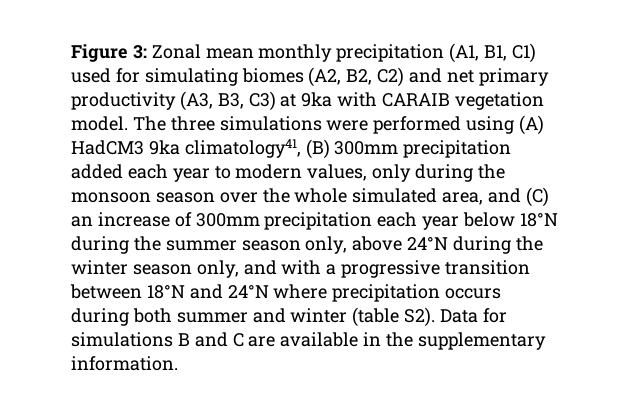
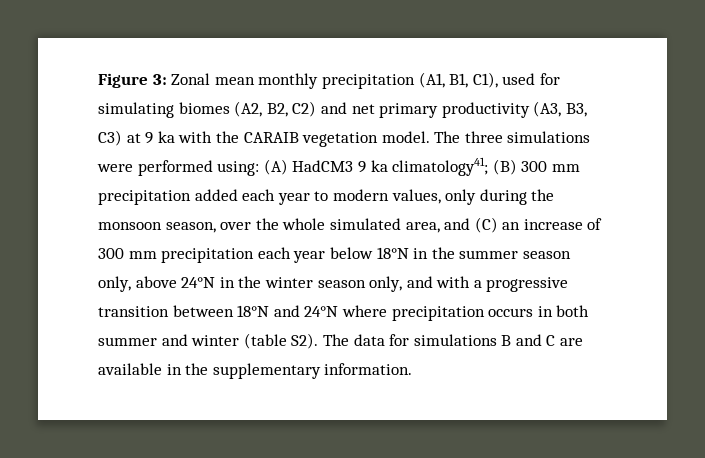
- Figure 3: Zonal mean monthly precipitation (A1, B1, C1) used for simulating biomes (A2, B2, C2) and net primary productivity (A3, B3, C3) at 9ka with CARAIB vegetation model.
+ Figure 3: Zonal mean monthly precipitation (A1, B1, C1), used for simulating biomes (A2, B2, C2) and net primary productivity (A3, B3, C3) at 9 ka with the CARAIB vegetation model.
- The three simulations were performed using (A) HadCM3 9ka climatology41, (B) 300mm precipitation added each year to modern values, only during the monsoon season over the whole simulated area, and (C) an increase of 300mm precipitation each year below 18°N during the summer season only, above 24°N during the winter season only, and with a progressive transition between 18°N and 24°N where precipitation occurs during both summer and winter (table S2). Data for simulations B and C are available in the supplementary information.
+ The three simulations were performed using: (A) HadCM3 9 ka climatology41; (B) 300 mm precipitation added each year to modern values, only during the monsoon season, over the whole simulated area, and (C) an increase of 300 mm precipitation each year below 18°N in the summer season only, above 24°N in the winter season only, and with a progressive transition between 18°N and 24°N where precipitation occurs in both summer and winter (table S2). The data for simulations B and C are available in the supplementary information.

